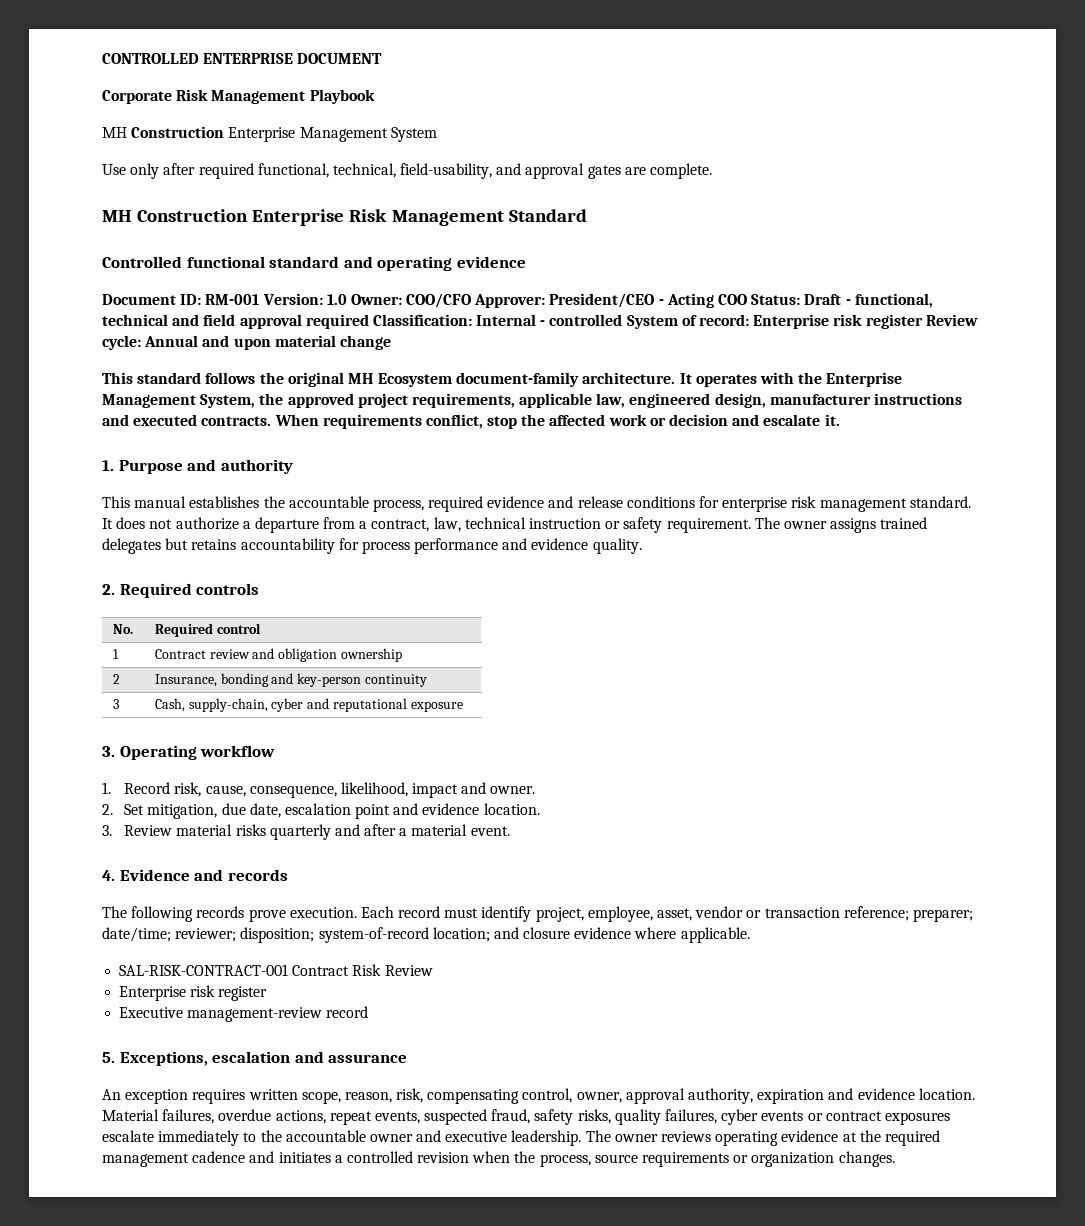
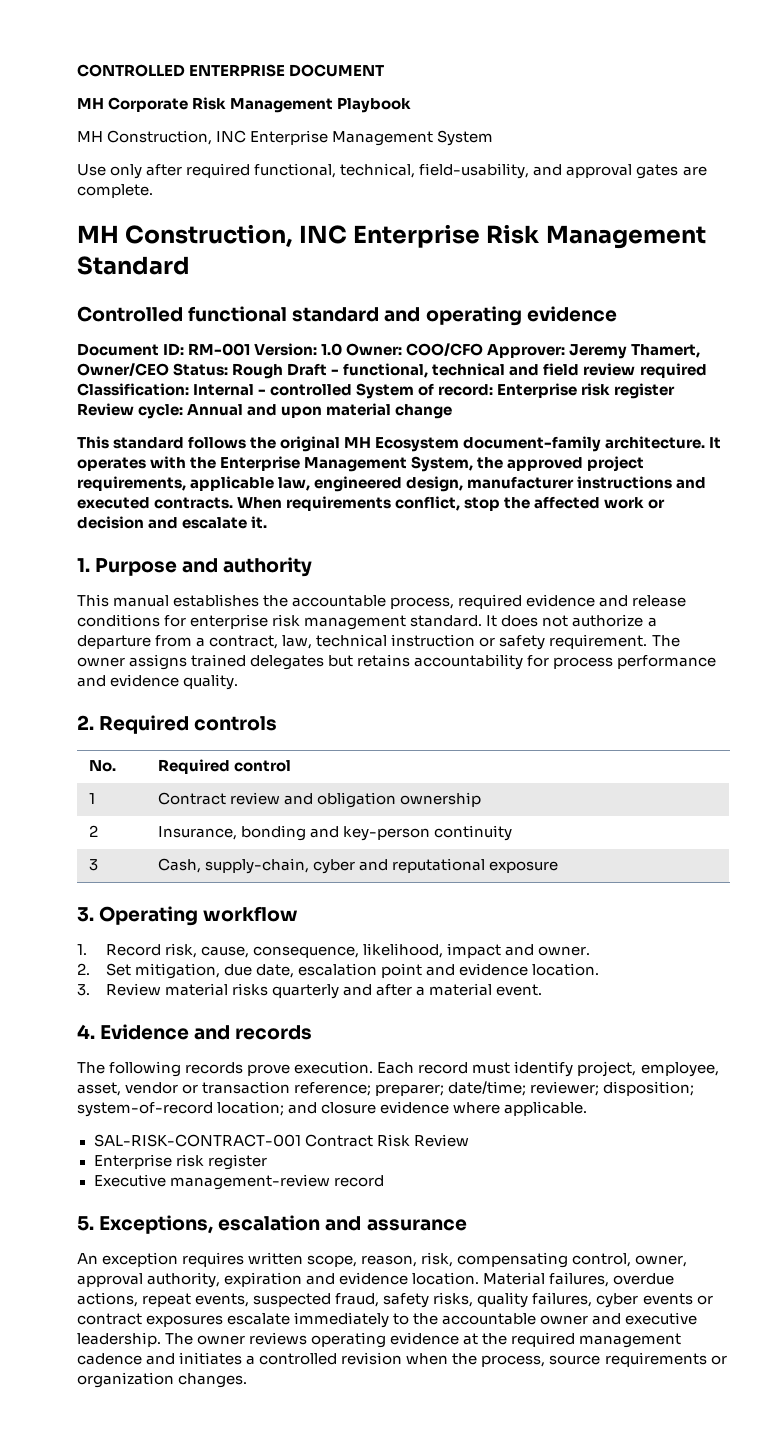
- Corporate Risk Management Playbook
+ MH Corporate Risk Management Playbook
- MH Construction Enterprise Management System
+ MH Construction, INC Enterprise Management System
- MH Construction Enterprise Risk Management Standard
+ MH Construction, INC Enterprise Risk Management Standard
- Document ID: RM-001 Version: 1.0 Owner: COO/CFO Approver: President/CEO - Acting COO Status: Draft - functional, technical and field approval required Classification: Internal - controlled System of record: Enterprise risk register Review cycle: Annual and upon material change
+ Document ID: RM-001 Version: 1.0 Owner: COO/CFO Approver: Jeremy Thamert, Owner/CEO Status: Rough Draft - functional, technical and field review required Classification: Internal - controlled System of record: Enterprise risk register Review cycle: Annual and upon material change

